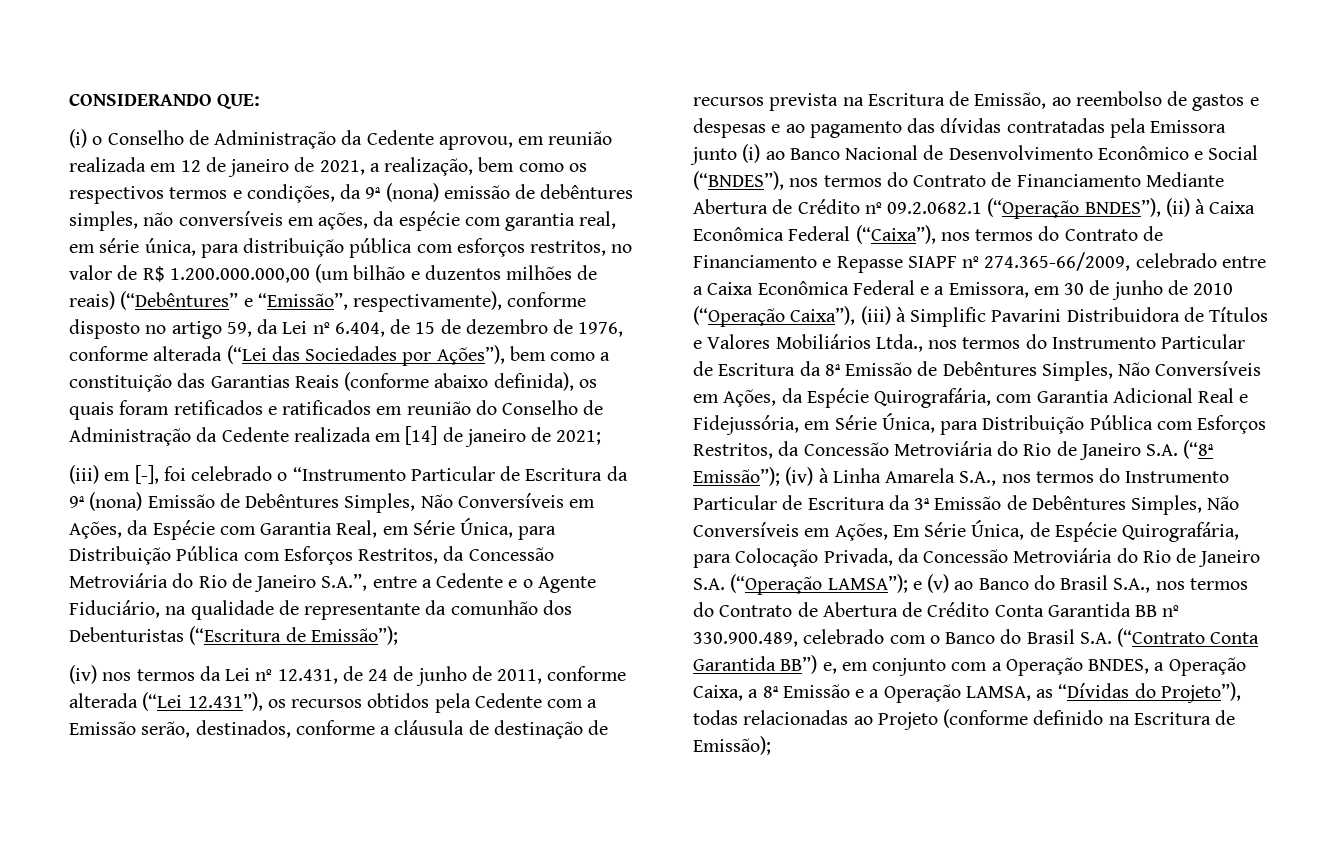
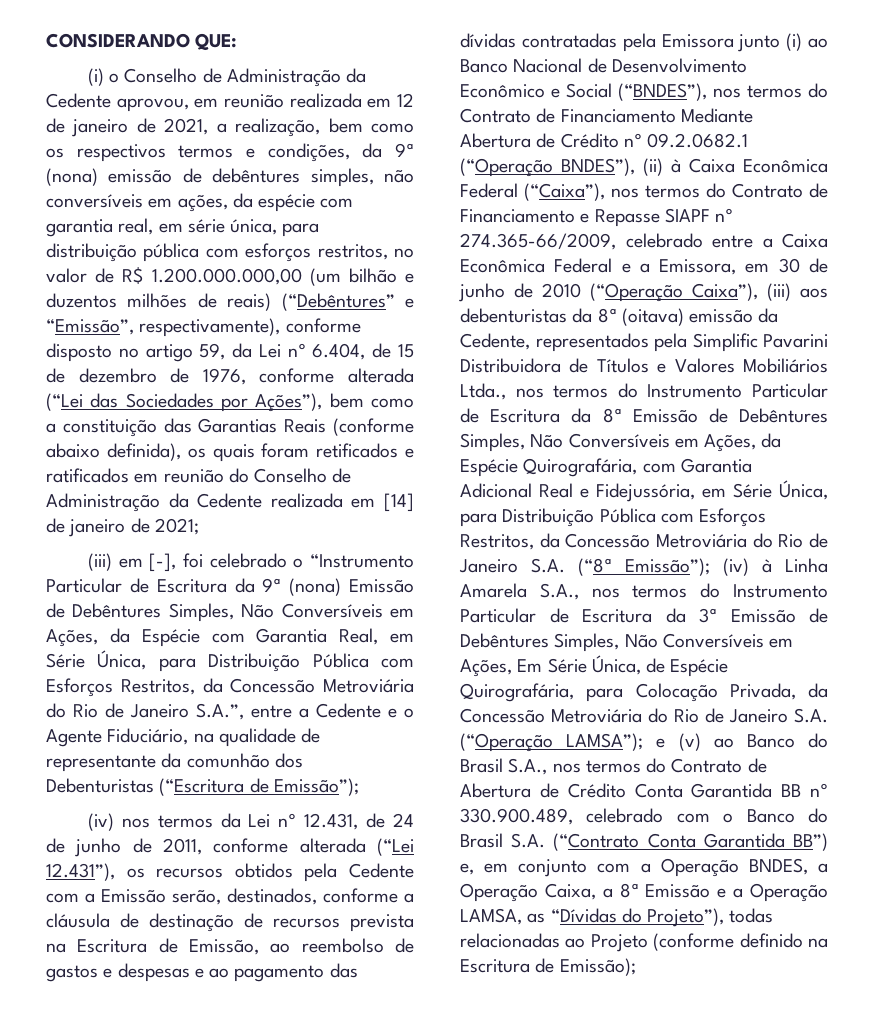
- (iv) nos termos da Lei nº 12.431, de 24 de junho de 2011, conforme alterada (“Lei 12.431”), os recursos obtidos pela Cedente com a Emissão serão, destinados, conforme a cláusula de destinação de recursos prevista na Escritura de Emissão, ao reembolso de gastos e despesas e ao pagamento das dívidas contratadas pela Emissora junto (i) ao Banco Nacional de Desenvolvimento Econômico e Social (“BNDES”), nos termos do Contrato de Financiamento Mediante Abertura de Crédito nº 09.2.0682.1 (“Operação BNDES”), (ii) à Caixa Econômica Federal (“Caixa”), nos termos do Contrato de Financiamento e Repasse SIAPF nº 274.365-66/2009, celebrado entre a Caixa Econômica Federal e a Emissora, em 30 de junho de 2010 (“Operação Caixa”), (iii) à Simplific Pavarini Distribuidora de Títulos e Valores Mobiliários Ltda., nos termos do Instrumento Particular de Escritura da 8ª Emissão de Debêntures Simples, Não Conversíveis em Ações, da Espécie Quirografária, com Garantia Adicional Real e Fidejussória, em Série Única, para Distribuição Pública com Esforços Restritos, da Concessão Metroviária do Rio de Janeiro S.A. (“8ª Emissão”);
+ (iv) nos termos da Lei nº 12.431, de 24 de junho de 2011, conforme alterada (“Lei 12.431”), os recursos obtidos pela Cedente com a Emissão serão, destinados, conforme a cláusula de destinação de recursos prevista na Escritura de Emissão, ao reembolso de gastos e despesas e ao pagamento das dívidas contratadas pela Emissora junto (i) ao Banco Nacional de Desenvolvimento Econômico e Social (“BNDES”), nos termos do Contrato de Financiamento Mediante Abertura de Crédito nº 09.2.0682.1 (“Operação BNDES”), (ii) à Caixa Econômica Federal (“Caixa”), nos termos do Contrato de Financiamento e Repasse SIAPF nº 274.365-66/2009, celebrado entre a Caixa Econômica Federal e a Emissora, em 30 de junho de 2010 (“Operação Caixa”), (iii) aos debenturistas da 8ª (oitava) emissão da Cedente, representados pela Simplific Pavarini Distribuidora de Títulos e Valores Mobiliários Ltda., nos termos do Instrumento Particular de Escritura da 8ª Emissão de Debêntures Simples, Não Conversíveis em Ações, da Espécie Quirografária, com Garantia Adicional Real e Fidejussória, em Série Única, para Distribuição Pública com Esforços Restritos, da Concessão Metroviária do Rio de Janeiro S.A. (“8ª Emissão”);

